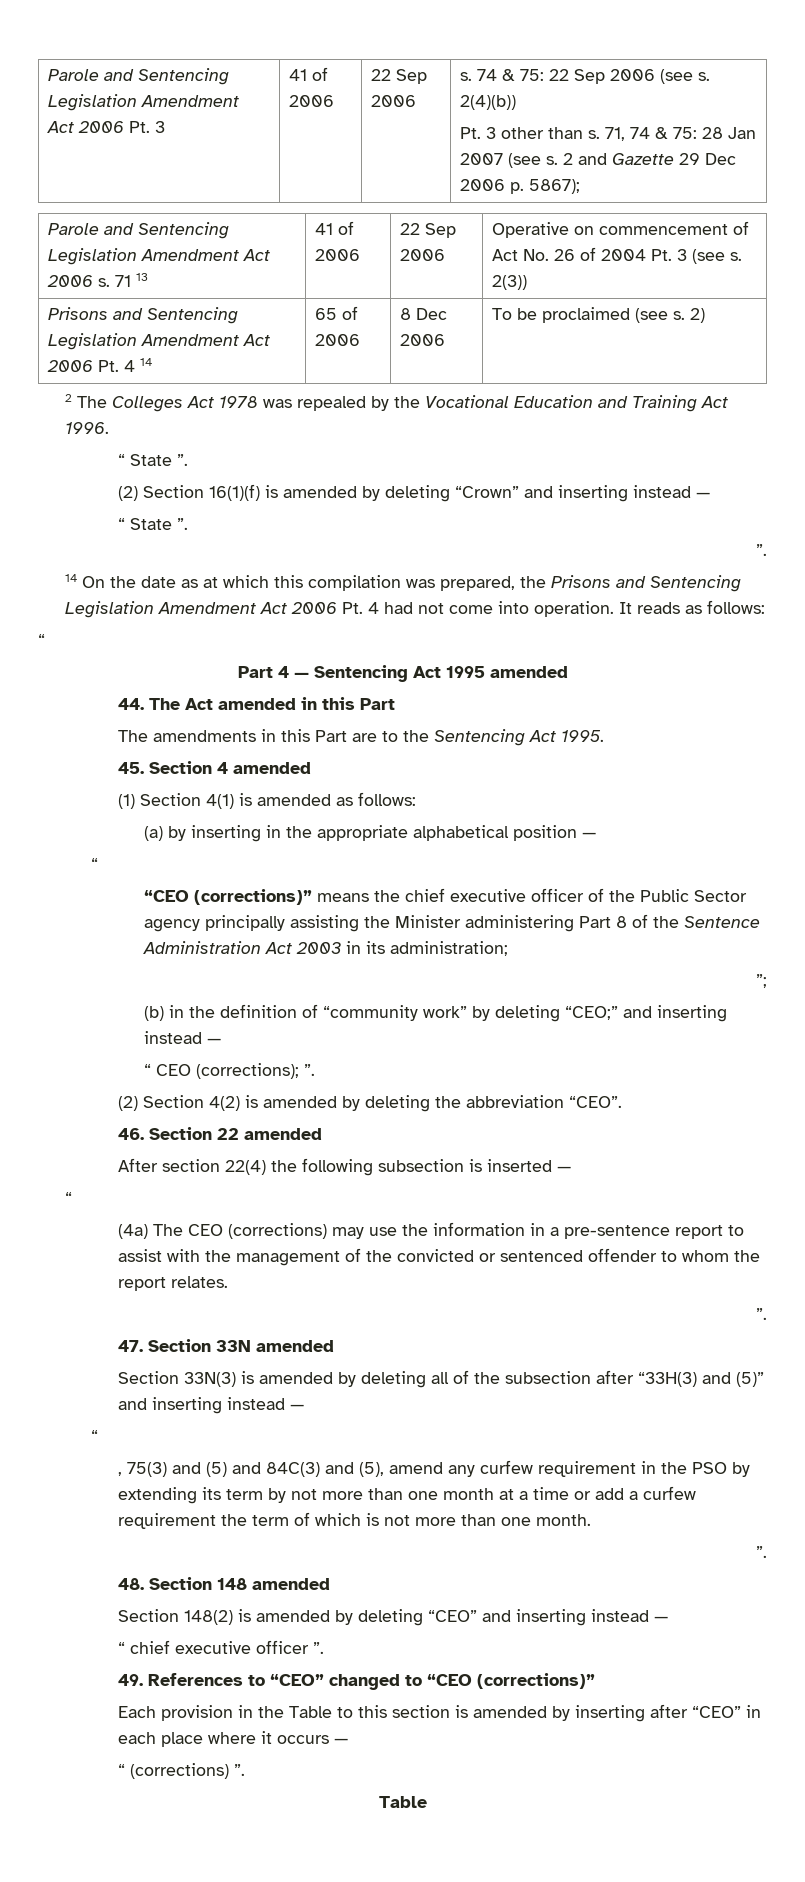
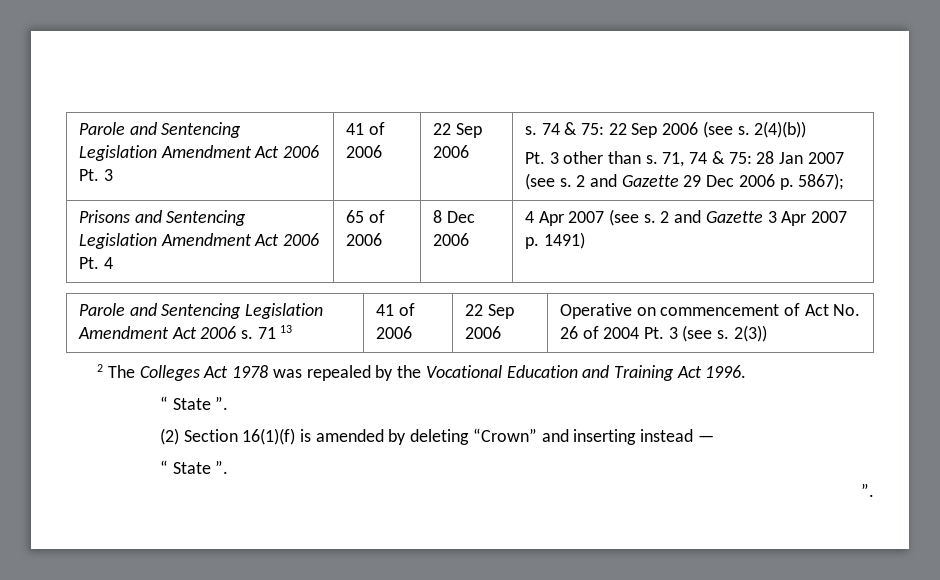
+ Prisons and Sentencing Legislation Amendment Act 2006 Pt. 4 | 65 of 2006 | 8 Dec 2006 | 4 Apr 2007 (see s. 2 and Gazette 3 Apr 2007 p. 1491)
- Prisons and Sentencing Legislation Amendment Act 2006 Pt. 4 14 | 65 of 2006 | 8 Dec 2006 | To be proclaimed (see s. 2)
- 14 On the date as at which this compilation was prepared, the Prisons and Sentencing Legislation Amendment Act 2006 Pt. 4 had not come into operation. It reads as follows:
- “
- Part 4 — Sentencing Act 1995 amended
- 44. The Act amended in this Part
- The amendments in this Part are to the Sentencing Act 1995.
- 45. Section 4 amended
- (1) Section 4(1) is amended as follows:
- (a) by inserting in the appropriate alphabetical position —
- “
- “CEO (corrections)” means the chief executive officer of the Public Sector agency principally assisting the Minister administering Part 8 of the Sentence Administration Act 2003 in its administration;
- ”;
- (b) in the definition of “community work” by deleting “CEO;” and inserting instead —
- “ CEO (corrections); ”.
- (2) Section 4(2) is amended by deleting the abbreviation “CEO”.
- 46. Section 22 amended
- After section 22(4) the following subsection is inserted —
- “
- (4a) The CEO (corrections) may use the information in a pre-sentence report to assist with the management of the convicted or sentenced offender to whom the report relates.
- ”.
- 47. Section 33N amended
- Section 33N(3) is amended by deleting all of the subsection after “33H(3) and (5)” and inserting instead —
- “
- , 75(3) and (5) and 84C(3) and (5), amend any curfew requirement in the PSO by extending its term by not more than one month at a time or add a curfew requirement the term of which is not more than one month.
- ”.
- 48. Section 148 amended
- Section 148(2) is amended by deleting “CEO” and inserting instead —
- “ chief executive officer ”.
- 49. References to “CEO” changed to “CEO (corrections)”
- Each provision in the Table to this section is amended by inserting after “CEO” in each place where it occurs —
- “ (corrections) ”.
- Table

